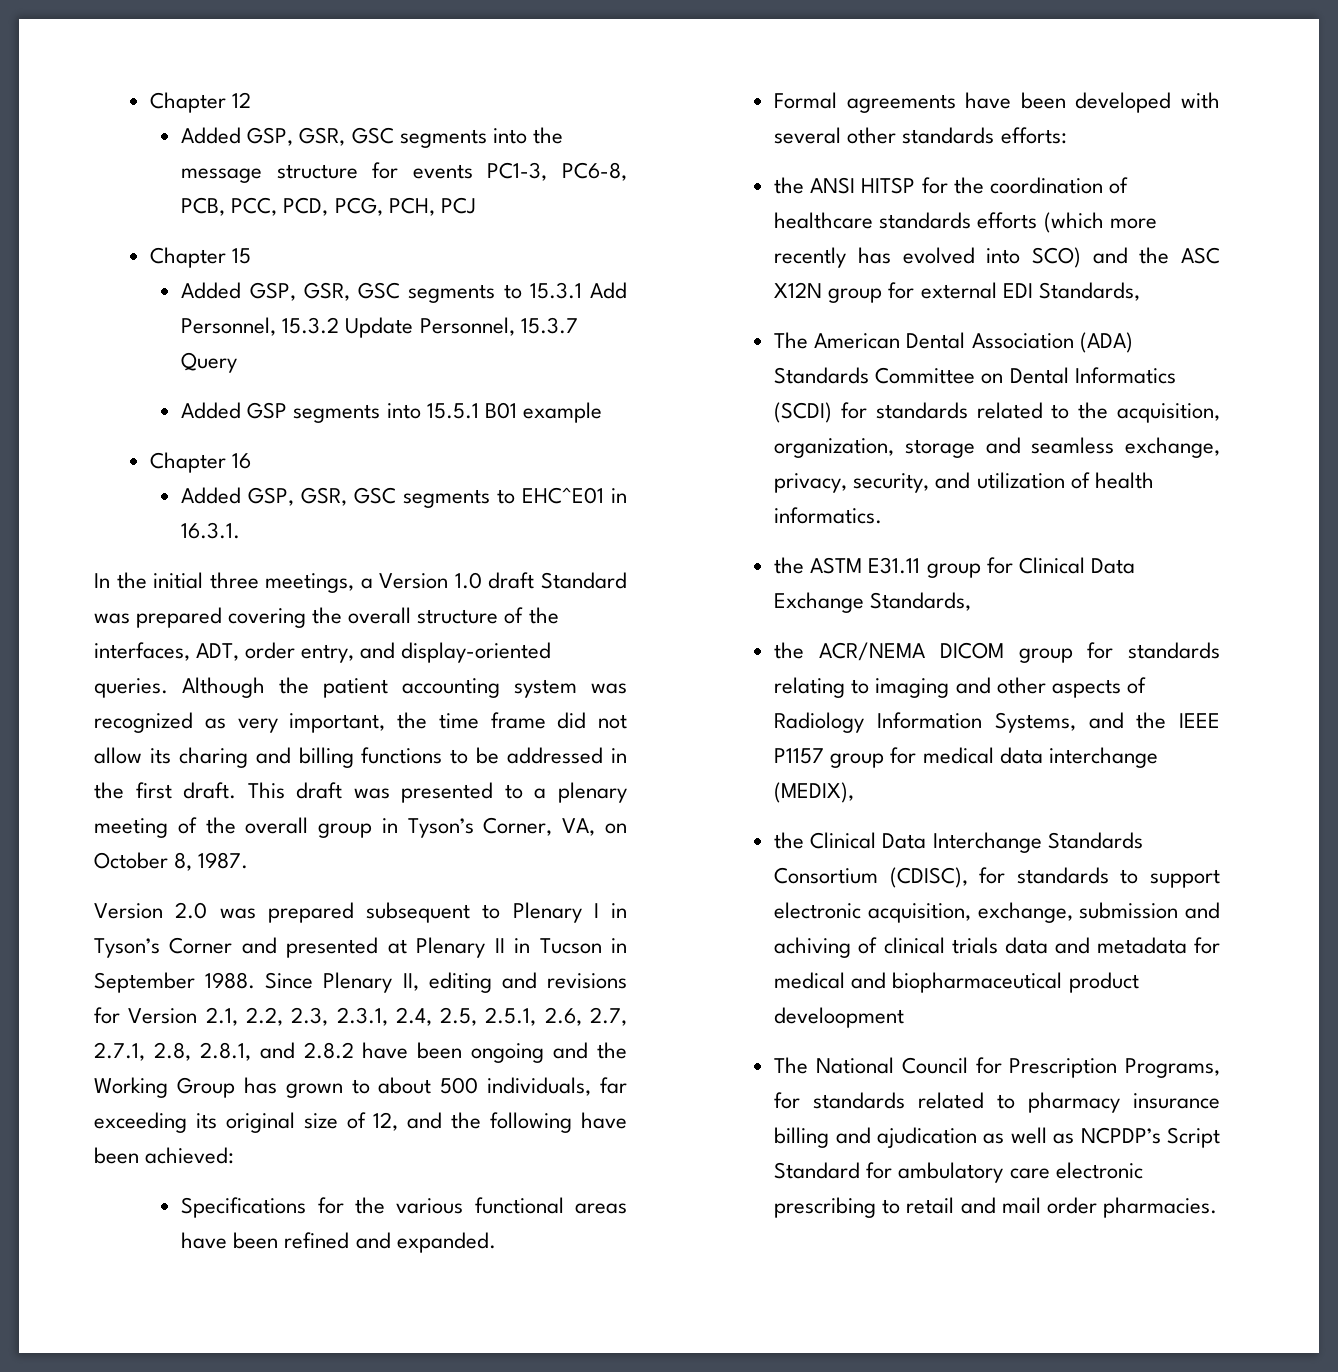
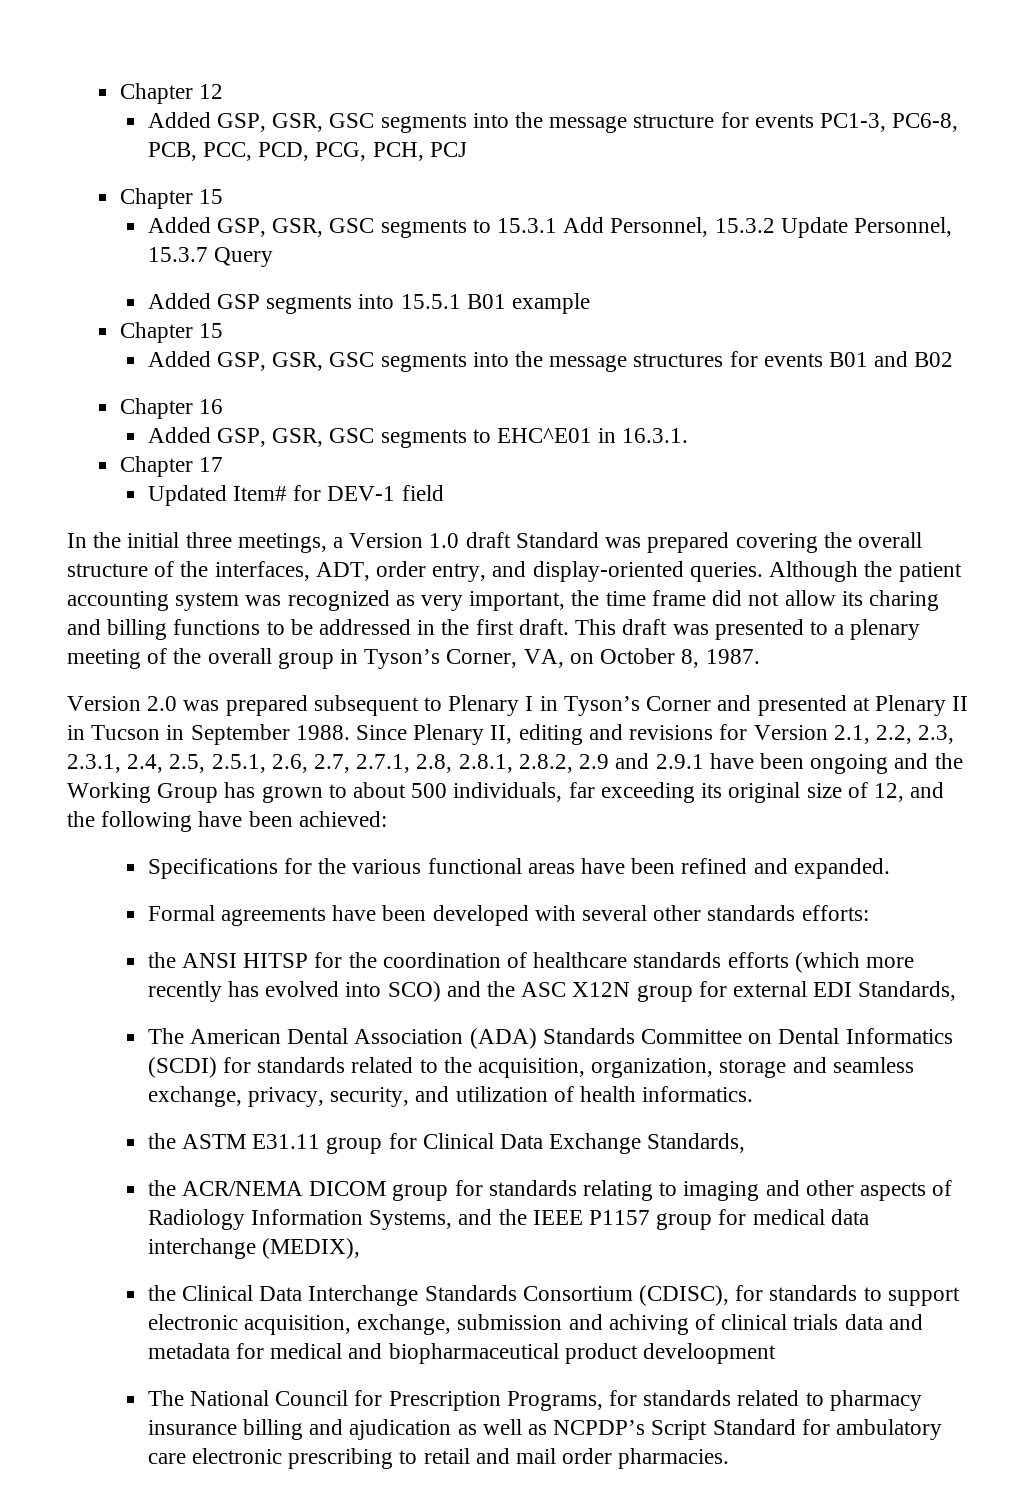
  Added GSP segments into 15.5.1 B01 example
+ Chapter 15
+ Added GSP, GSR, GSC segments into the message structures for events B01 and B02
+ Chapter 17
+ Updated Item# for DEV-1 field
- Since Plenary II, editing and revisions for Version 2.1, 2.2, 2.3, 2.3.1, 2.4, 2.5, 2.5.1, 2.6, 2.7, 2.7.1, 2.8, 2.8.1, and 2.8.2 have been ongoing and the Working Group has grown to about 500 individuals, far exceeding its original size of 12, and the following have been achieved:
+ Since Plenary II, editing and revisions for Version 2.1, 2.2, 2.3, 2.3.1, 2.4, 2.5, 2.5.1, 2.6, 2.7, 2.7.1, 2.8, 2.8.1, 2.8.2, 2.9 and 2.9.1 have been ongoing and the Working Group has grown to about 500 individuals, far exceeding its original size of 12, and the following have been achieved:

